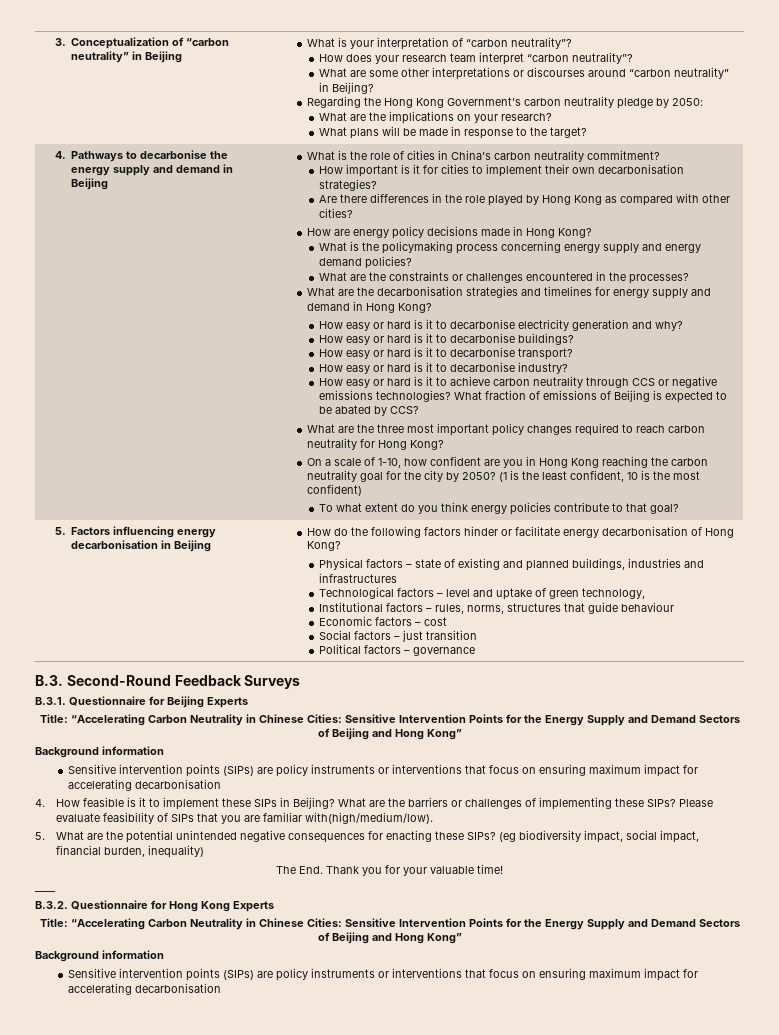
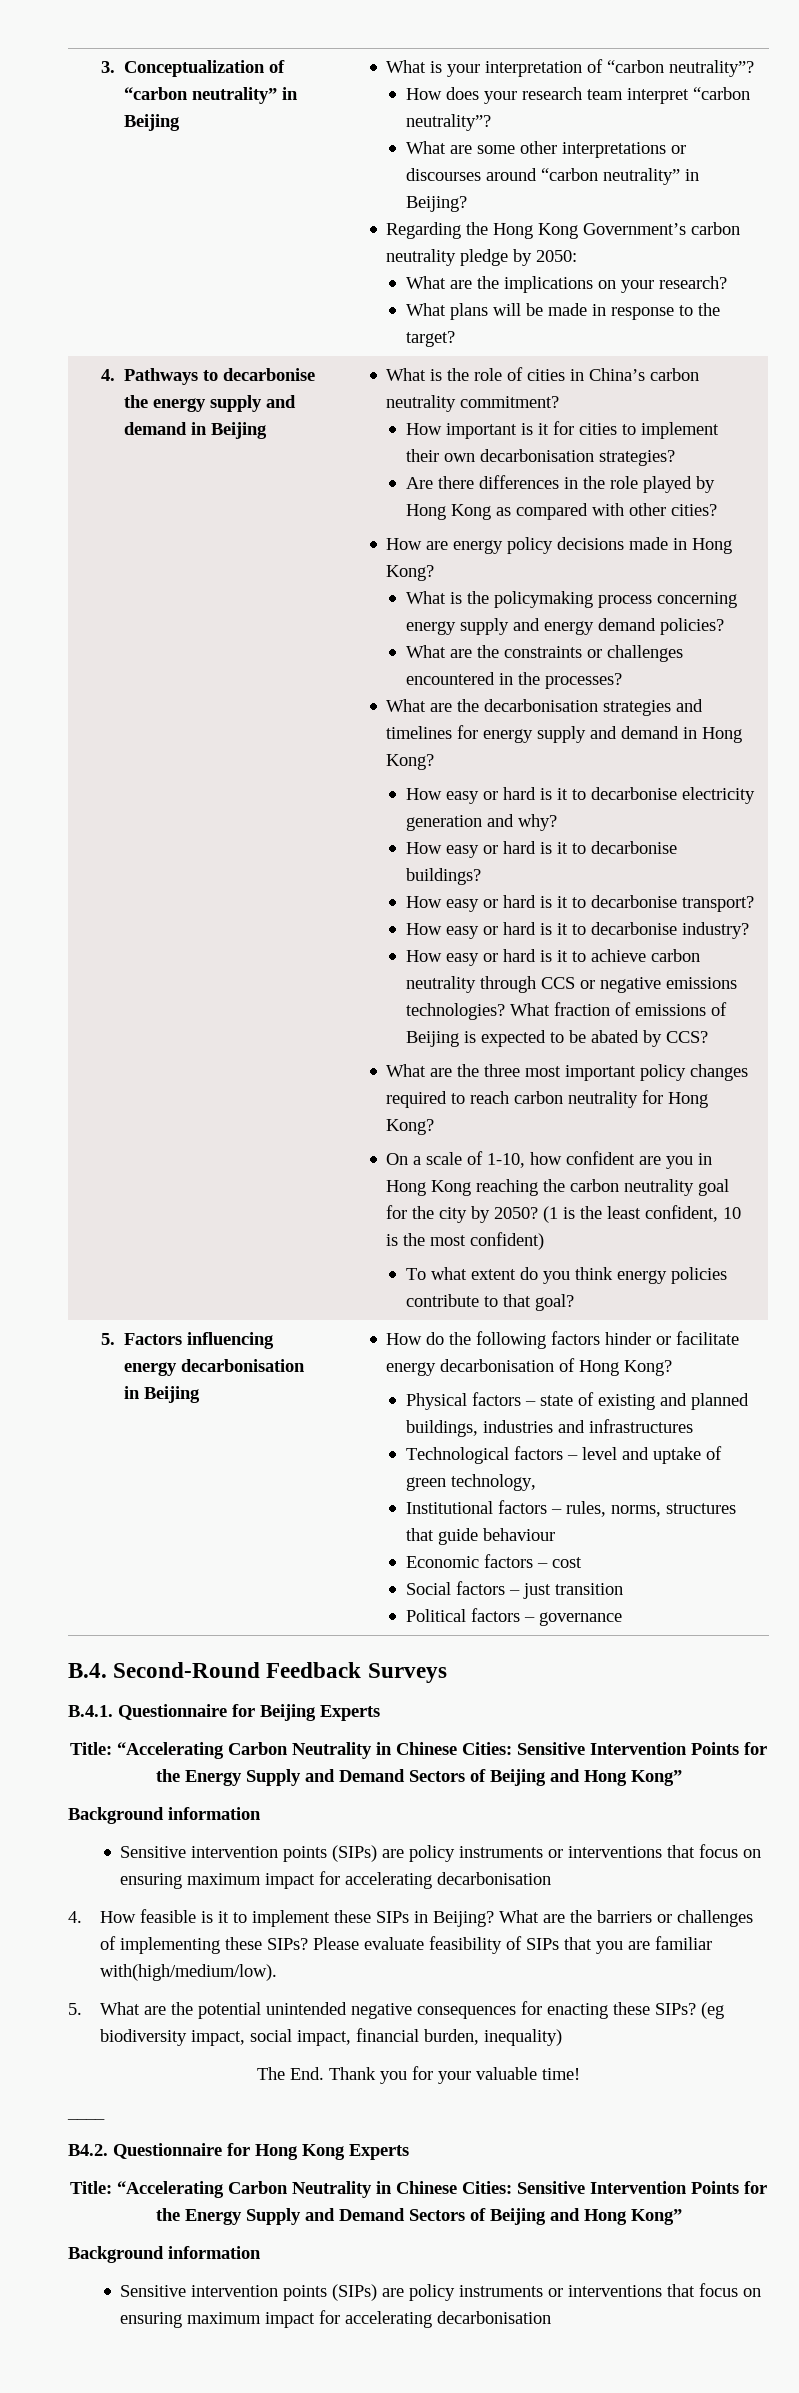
- B.3. Second-Round Feedback Surveys
+ B.4. Second-Round Feedback Surveys
- B.3.1. Questionnaire for Beijing Experts
+ B.4.1. Questionnaire for Beijing Experts
- B.3.2. Questionnaire for Hong Kong Experts
+ B4.2. Questionnaire for Hong Kong Experts

